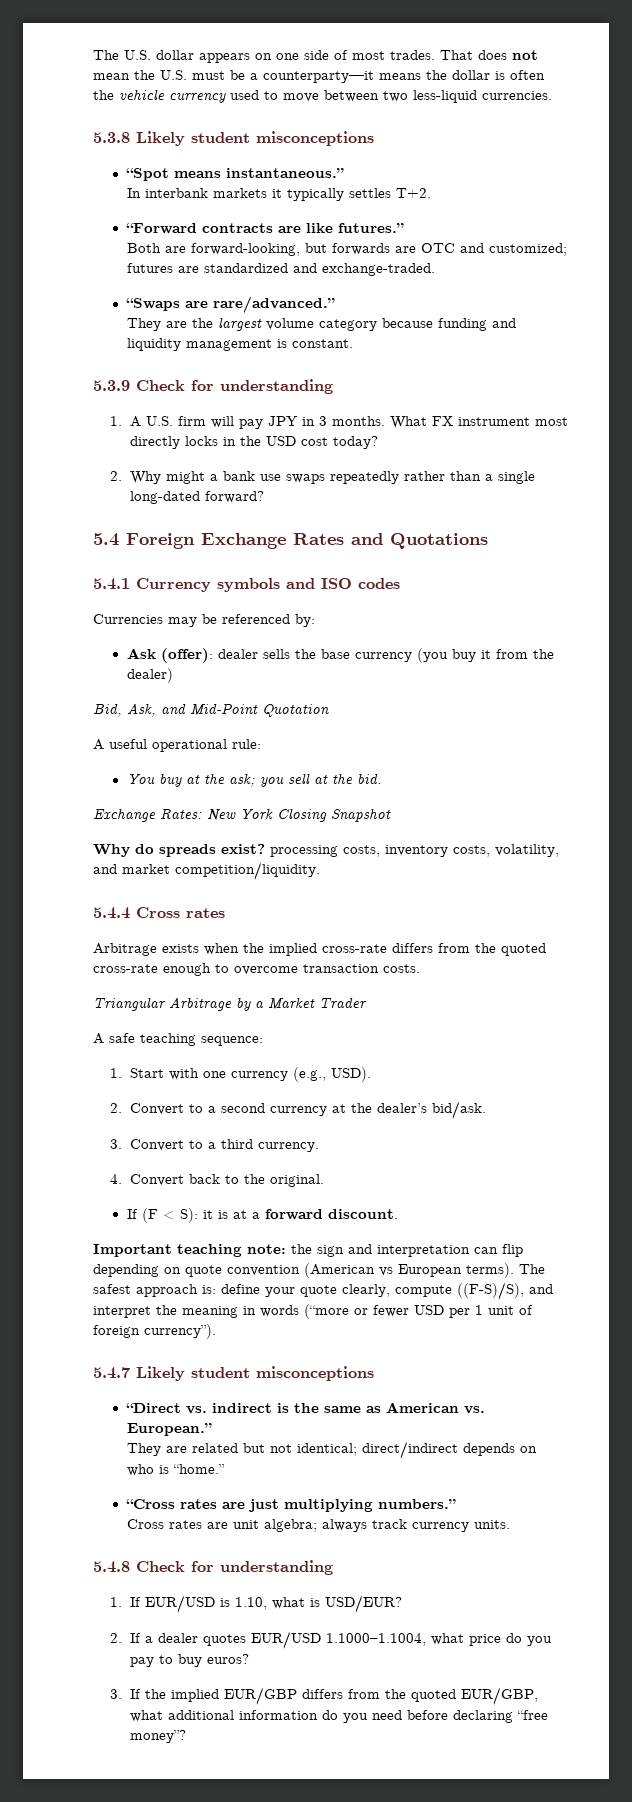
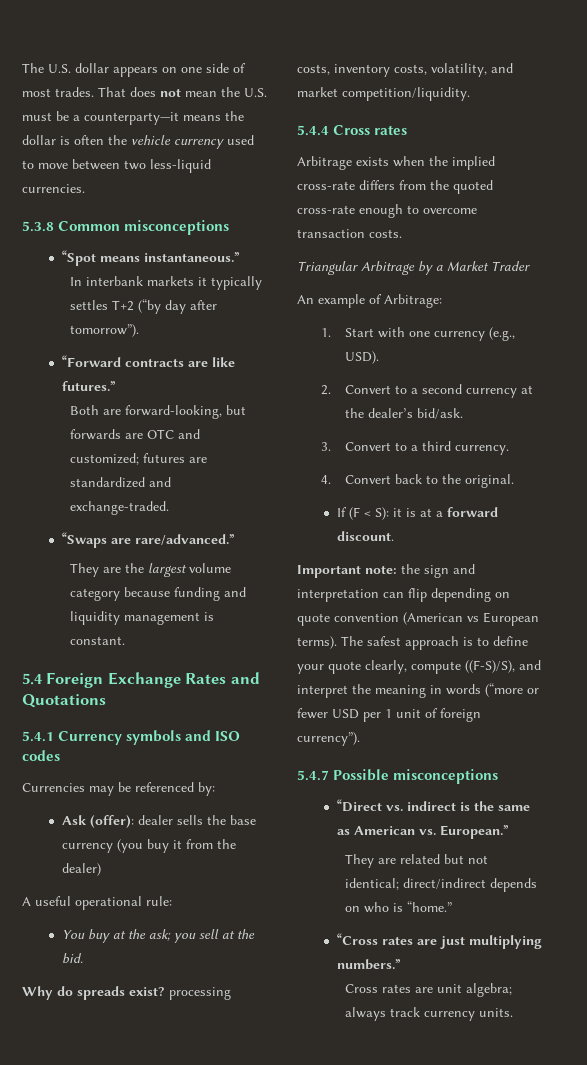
- 5.3.8 Likely student misconceptions
+ 5.3.8 Common misconceptions
- In interbank markets it typically settles T+2.
+ In interbank markets it typically settles T+2 (“by day after tomorrow”).
- 5.3.9 Check for understanding
- 1. A U.S. firm will pay JPY in 3 months. What FX instrument most directly locks in the USD cost today?
- 2. Why might a bank use swaps repeatedly rather than a single long-dated forward?
- Bid, Ask, and Mid-Point Quotation
- Exchange Rates: New York Closing Snapshot
- A safe teaching sequence:
+ An example of Arbitrage:
- Important teaching note: the sign and interpretation can flip depending on quote convention (American vs European terms).
+ Important note: the sign and interpretation can flip depending on quote convention (American vs European terms).
- The safest approach is: define your quote clearly, compute ((F-S)/S), and interpret the meaning in words (“more or fewer USD per 1 unit of foreign currency”).
+ The safest approach is to define your quote clearly, compute ((F-S)/S), and interpret the meaning in words (“more or fewer USD per 1 unit of foreign currency”).
- 5.4.7 Likely student misconceptions
+ 5.4.7 Possible misconceptions
- 5.4.8 Check for understanding
- 1. If EUR/USD is 1.10, what is USD/EUR?
- 2. If a dealer quotes EUR/USD 1.1000–1.1004, what price do you pay to buy euros?
- 3. If the implied EUR/GBP differs from the quoted EUR/GBP, what additional information do you need before declaring “free money”?

